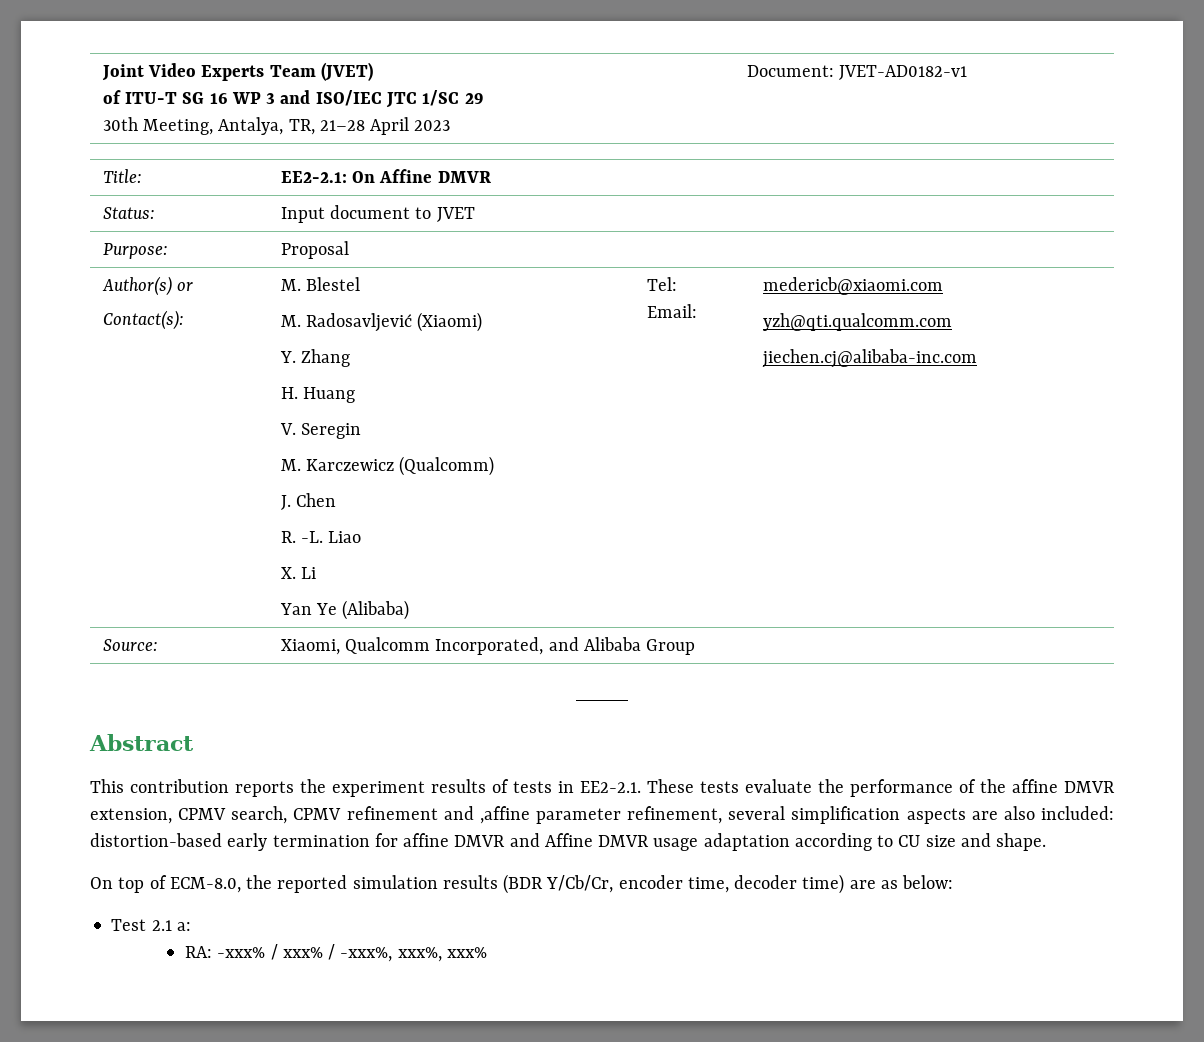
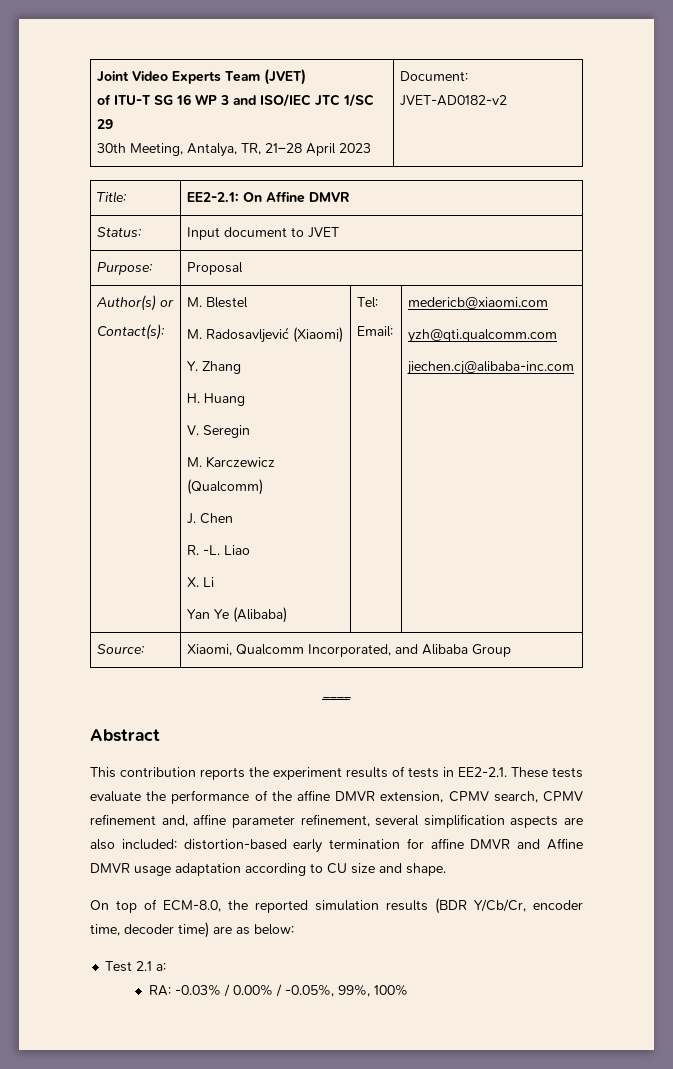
  Joint Video Experts Team (JVET)
  of ITU-T SG 16 WP 3 and ISO/IEC JTC 1/SC 29
- 30th Meeting, Antalya, TR, 21–28 April 2023 | Document: JVET-AD0182-v1
+ 30th Meeting, Antalya, TR, 21–28 April 2023 | Document: JVET-AD0182-v2
- This contribution reports the experiment results of tests in EE2-2.1. These tests evaluate the performance of the affine DMVR extension, CPMV search, CPMV refinement and ,affine parameter refinement, several simplification aspects are also included: distortion-based early termination for affine DMVR and Affine DMVR usage adaptation according to CU size and shape.
+ This contribution reports the experiment results of tests in EE2-2.1. These tests evaluate the performance of the affine DMVR extension, CPMV search, CPMV refinement and, affine parameter refinement, several simplification aspects are also included: distortion-based early termination for affine DMVR and Affine DMVR usage adaptation according to CU size and shape.
- RA: -xxx% / xxx% / -xxx%, xxx%, xxx%
+ RA: -0.03% / 0.00% / -0.05%, 99%, 100%

